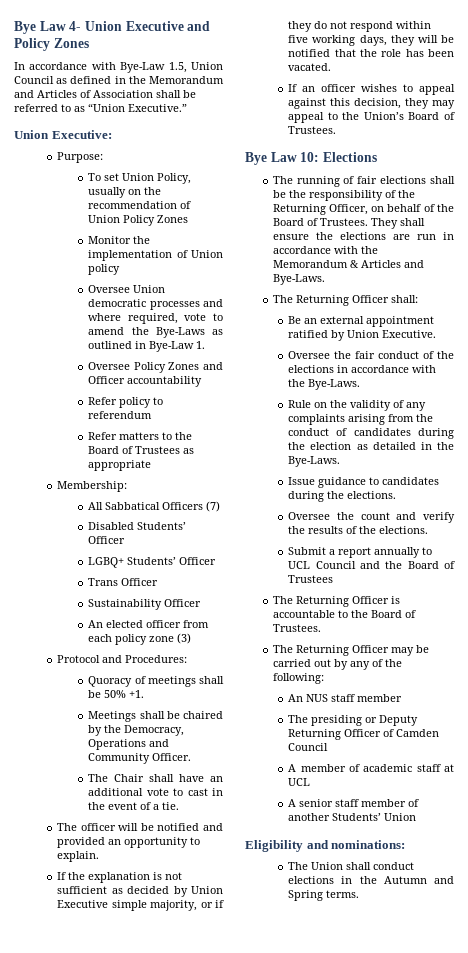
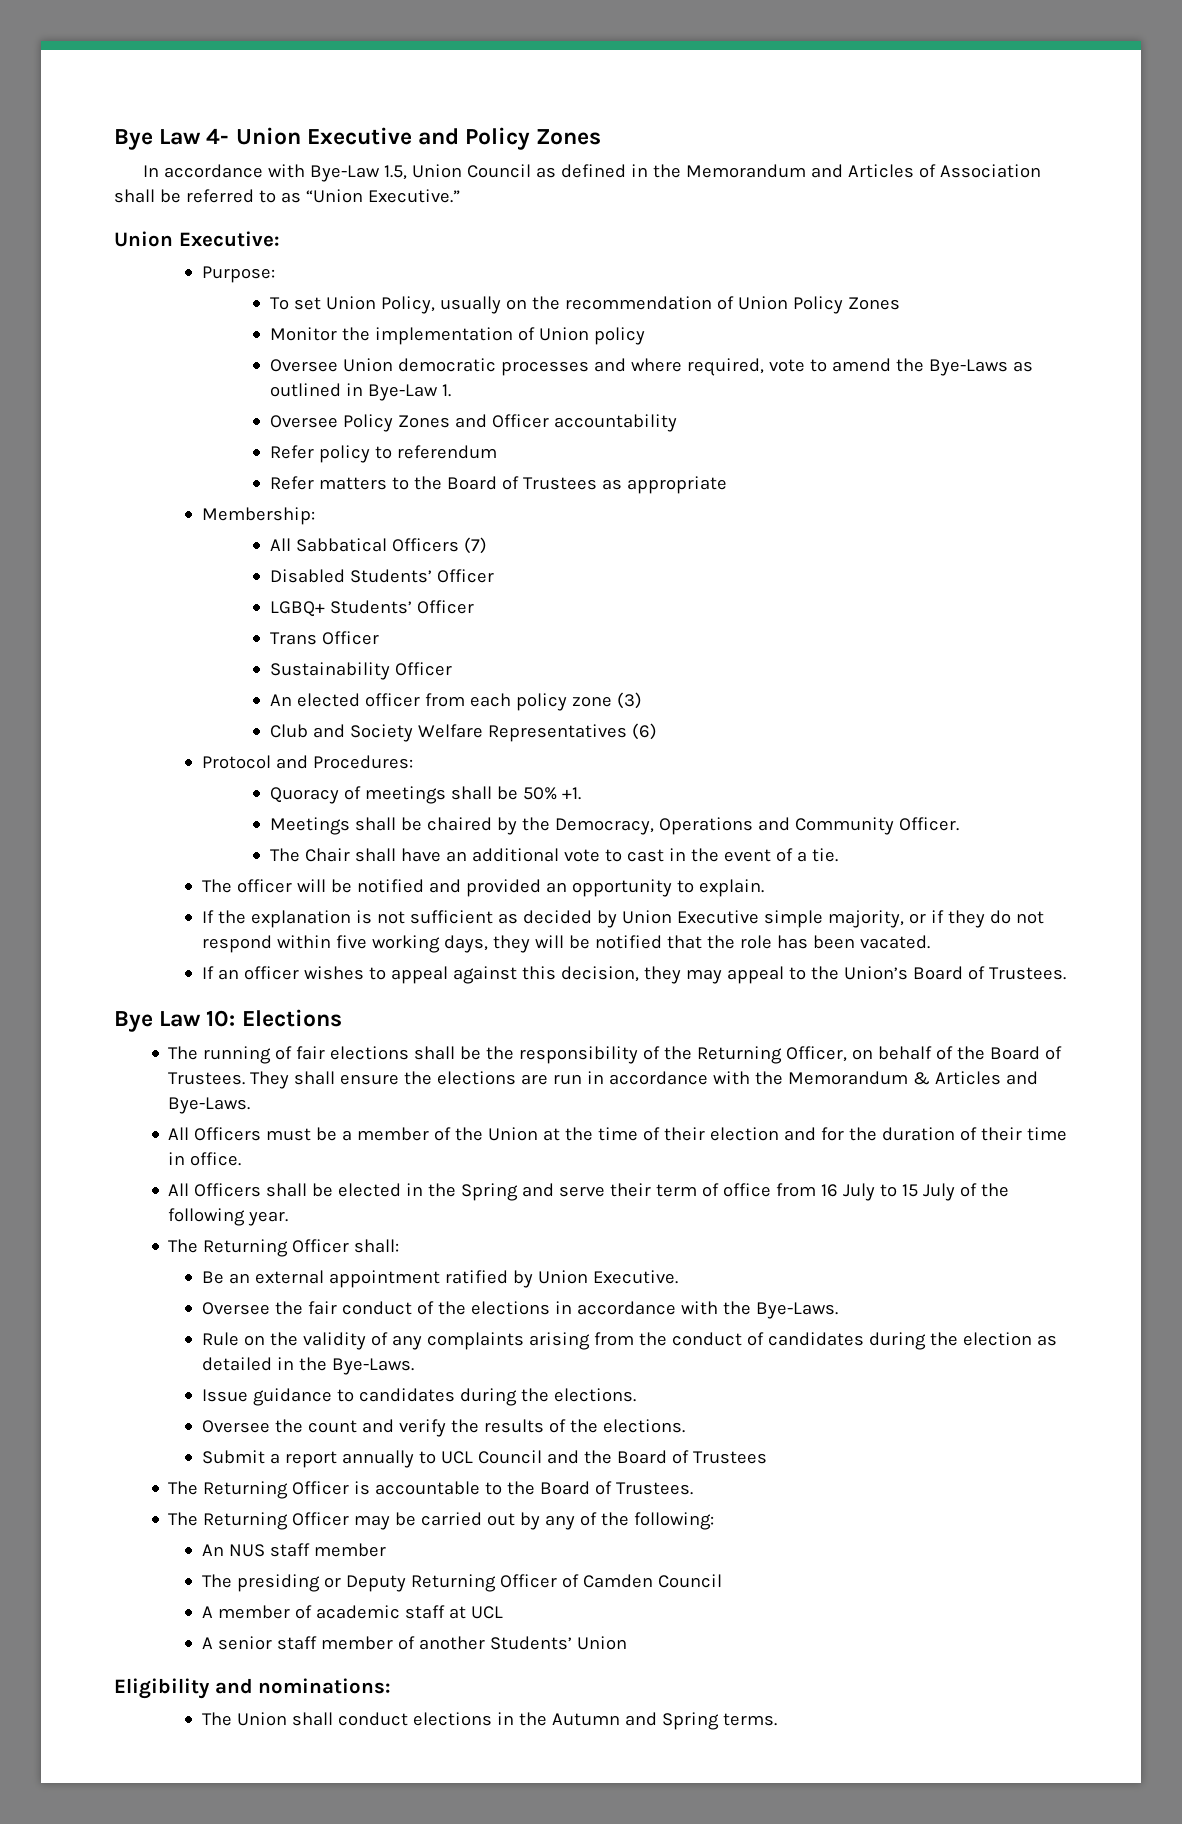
+ Club and Society Welfare Representatives (6)
+ All Officers must be a member of the Union at the time of their election and for the duration of their time in office.
+ All Officers shall be elected in the Spring and serve their term of office from 16 July to 15 July of the following year.

